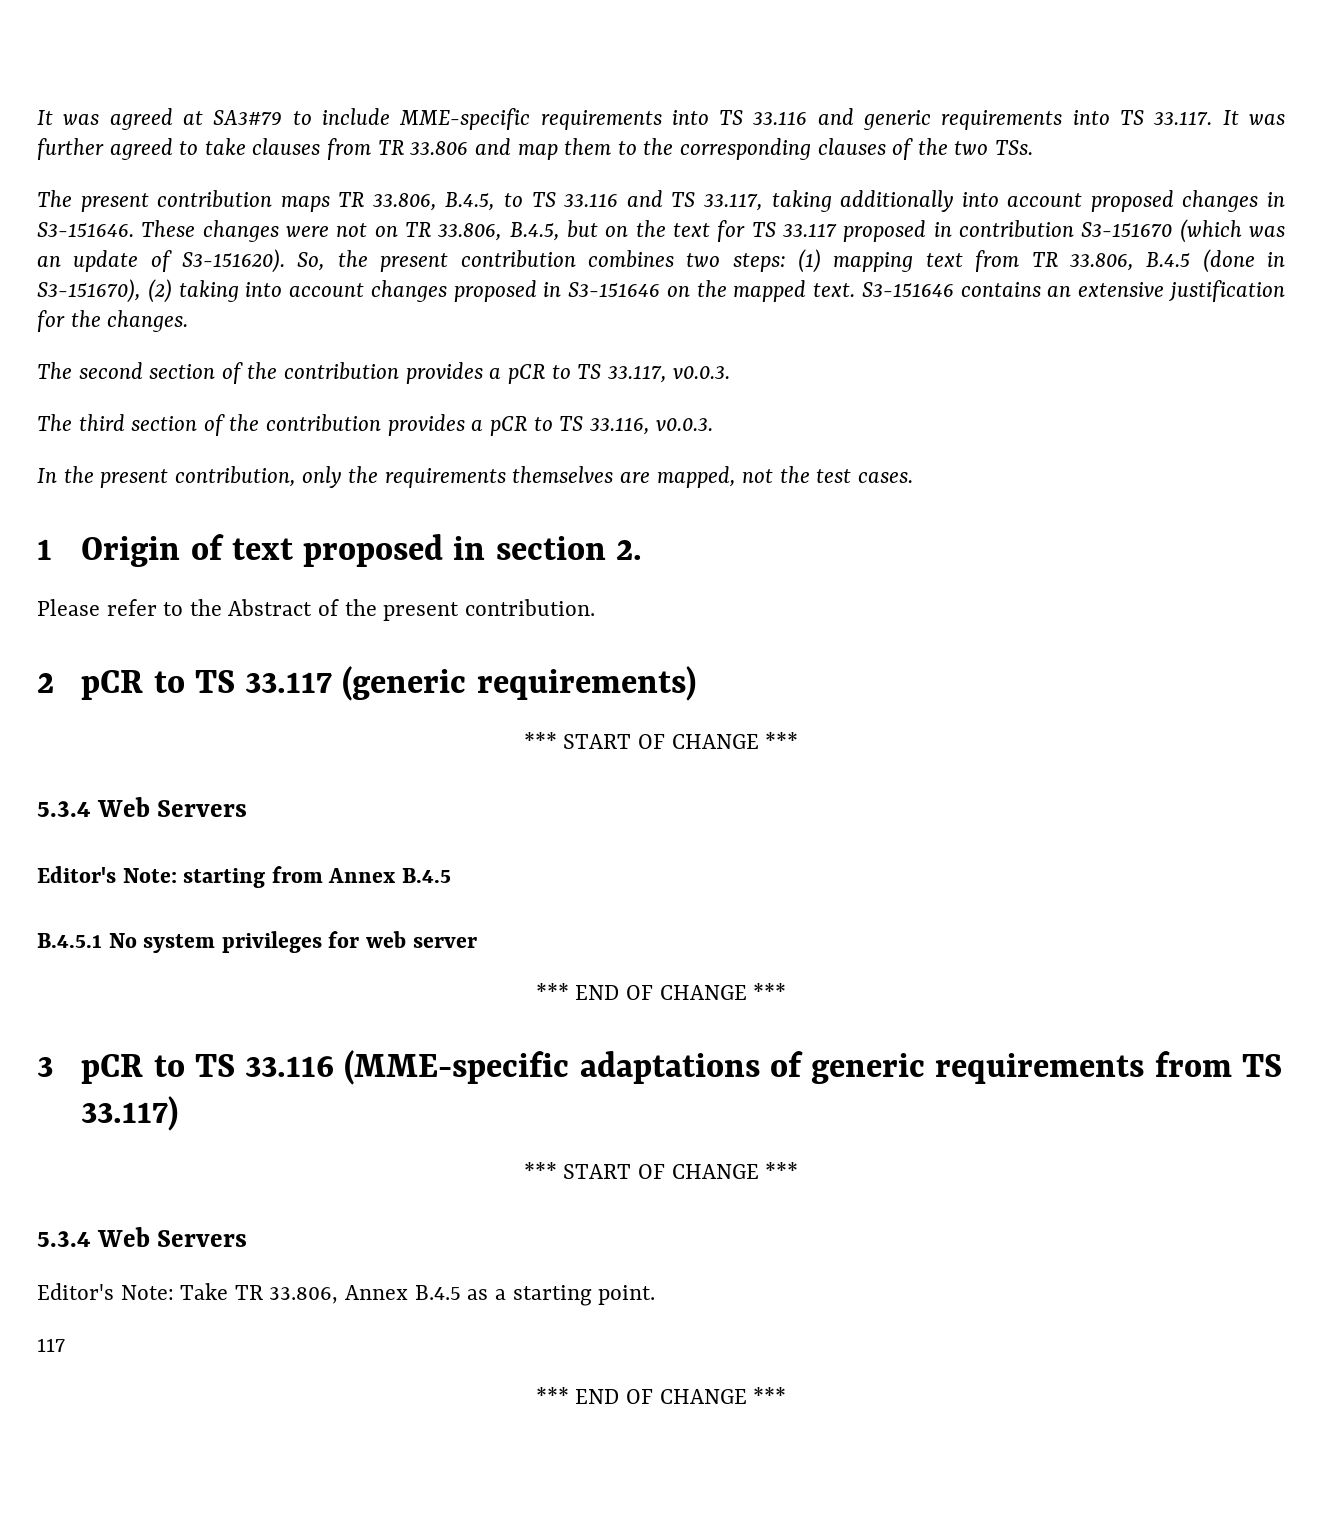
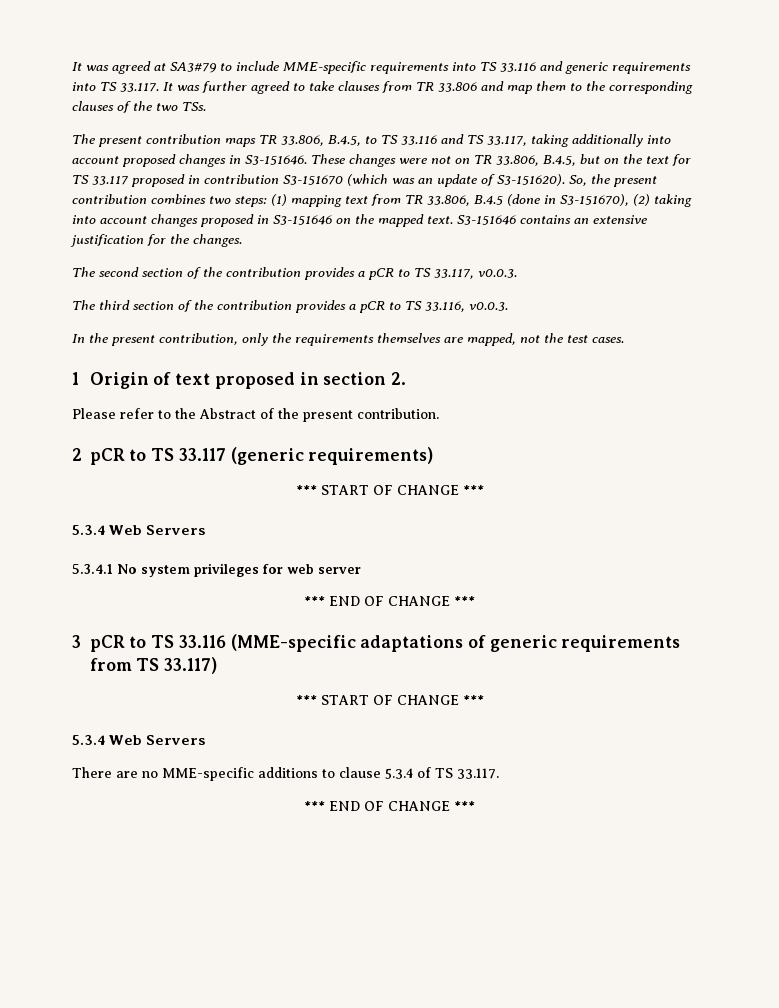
- Editor's Note: starting from Annex B.4.5
- B.4.5.1 No system privileges for web server
+ 5.3.4.1 No system privileges for web server
- Editor's Note: Take TR 33.806, Annex B.4.5 as a starting point.
- 117
+ There are no MME-specific additions to clause 5.3.4 of TS 33.117.

